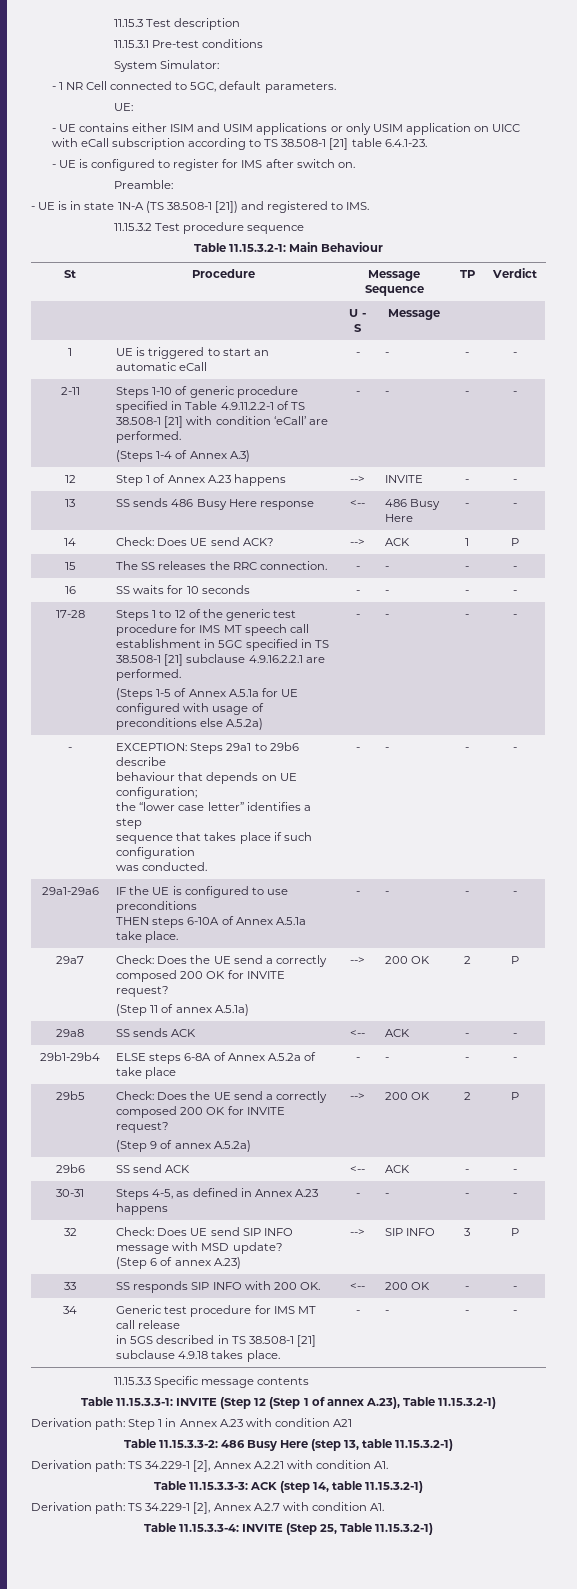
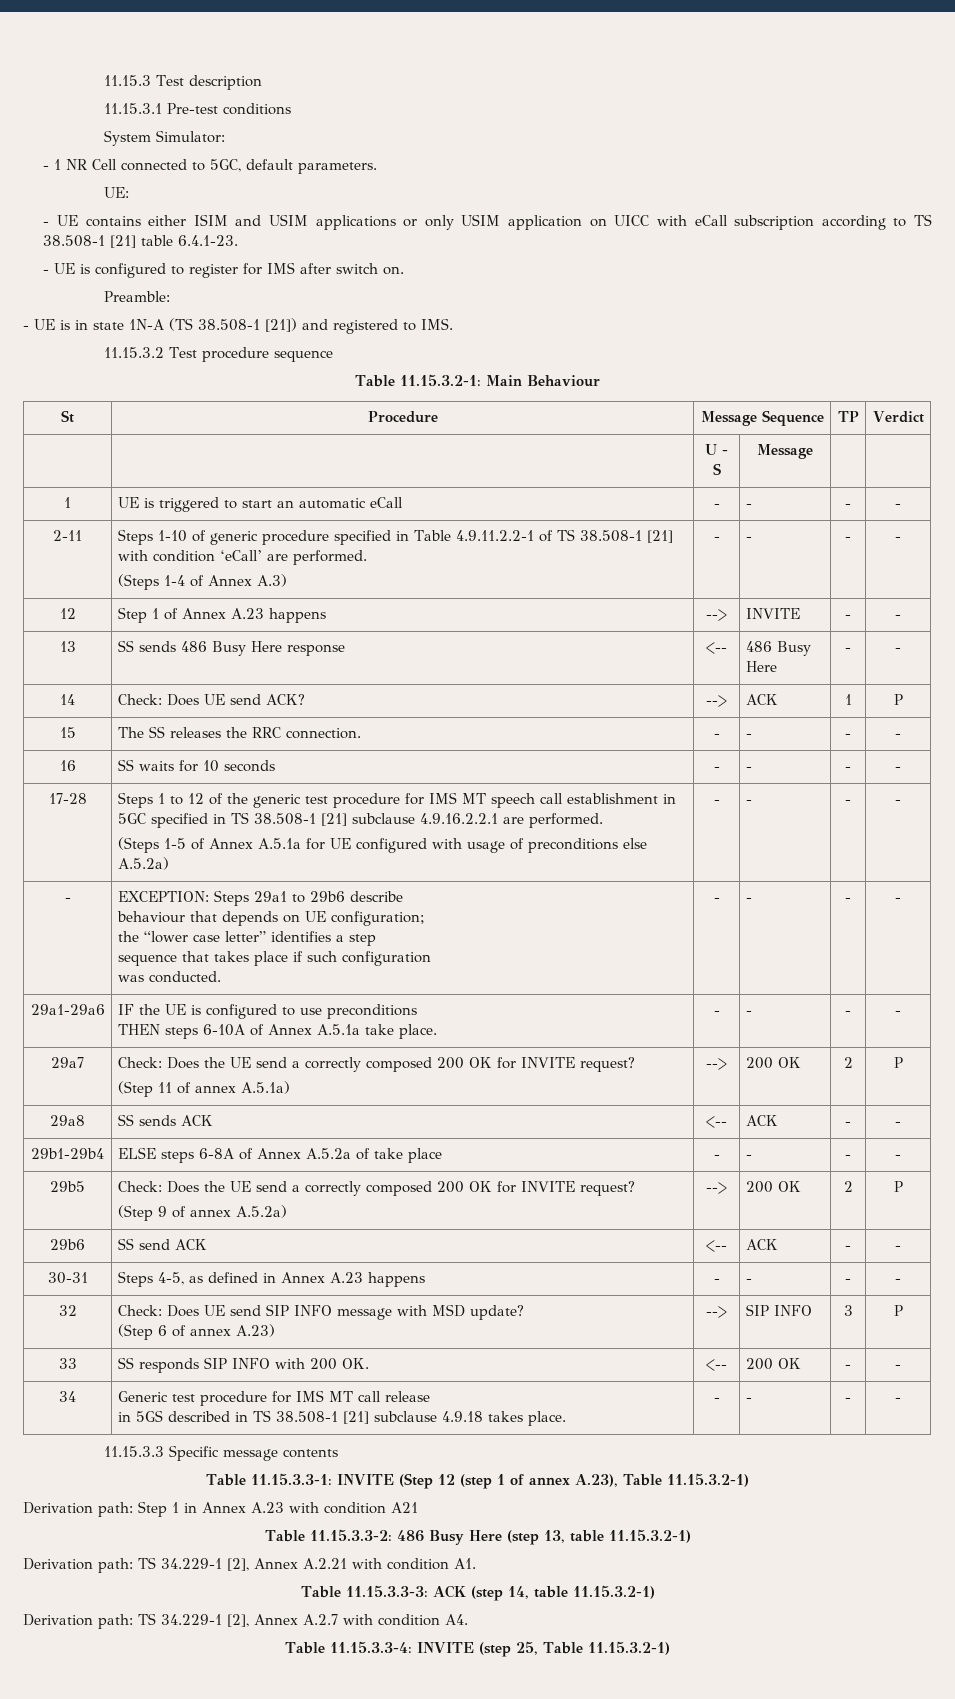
- Table 11.15.3.3-1: INVITE (Step 12 (Step 1 of annex A.23), Table 11.15.3.2-1)
+ Table 11.15.3.3-1: INVITE (Step 12 (step 1 of annex A.23), Table 11.15.3.2-1)
- Derivation path: TS 34.229-1 [2], Annex A.2.7 with condition A1.
+ Derivation path: TS 34.229-1 [2], Annex A.2.7 with condition A4.
- Table 11.15.3.3-4: INVITE (Step 25, Table 11.15.3.2-1)
+ Table 11.15.3.3-4: INVITE (step 25, Table 11.15.3.2-1)

